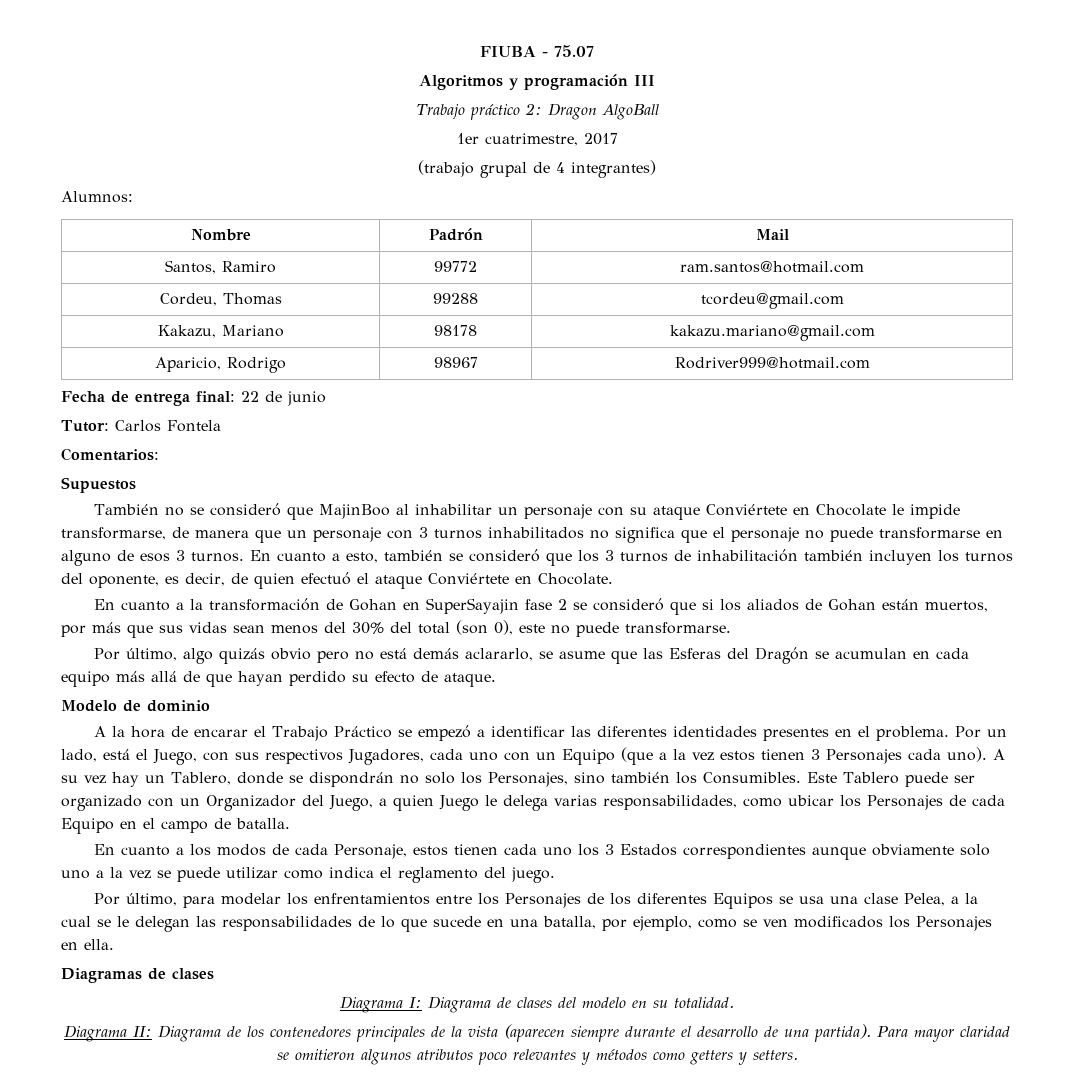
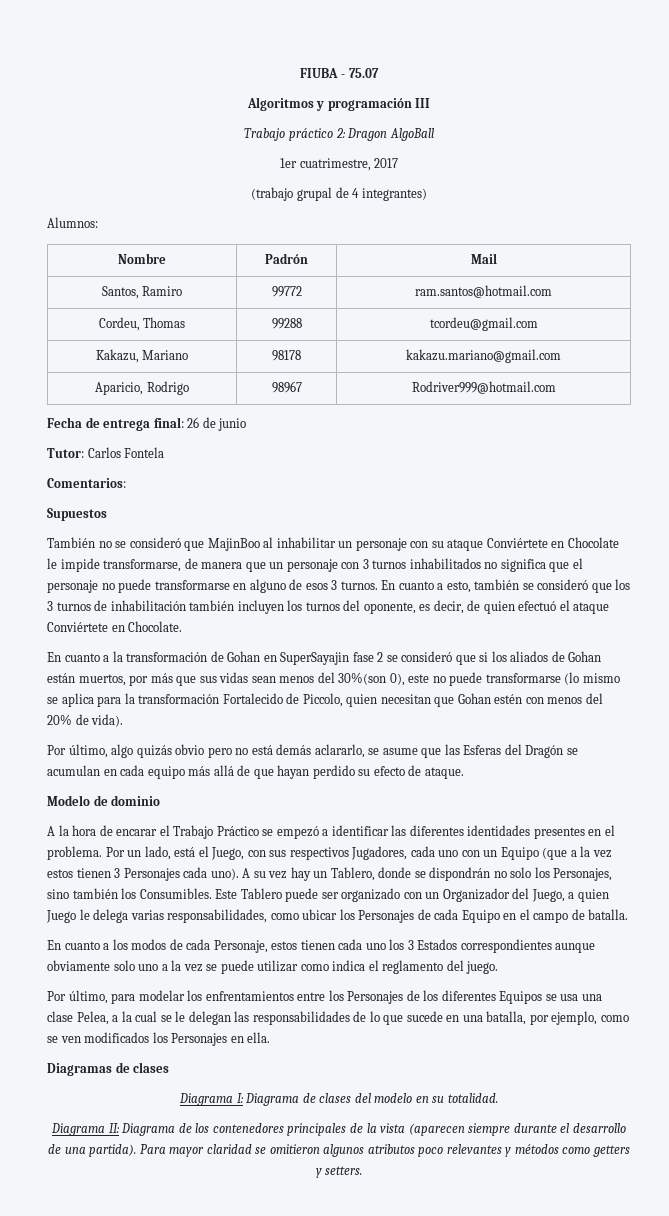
- Fecha de entrega final: 22 de junio
+ Fecha de entrega final: 26 de junio
- En cuanto a la transformación de Gohan en SuperSayajin fase 2 se consideró que si los aliados de Gohan están muertos, por más que sus vidas sean menos del 30% del total (son 0), este no puede transformarse.
+ En cuanto a la transformación de Gohan en SuperSayajin fase 2 se consideró que si los aliados de Gohan están muertos, por más que sus vidas sean menos del 30%(son 0), este no puede transformarse (lo mismo se aplica para la transformación Fortalecido de Piccolo, quien necesitan que Gohan estén con menos del 20% de vida).

